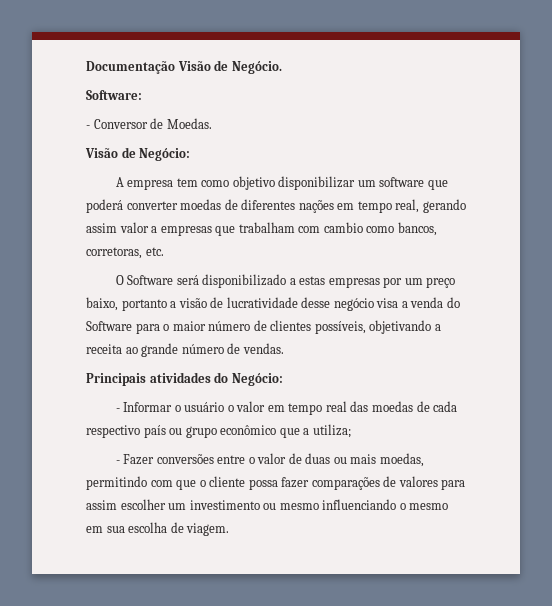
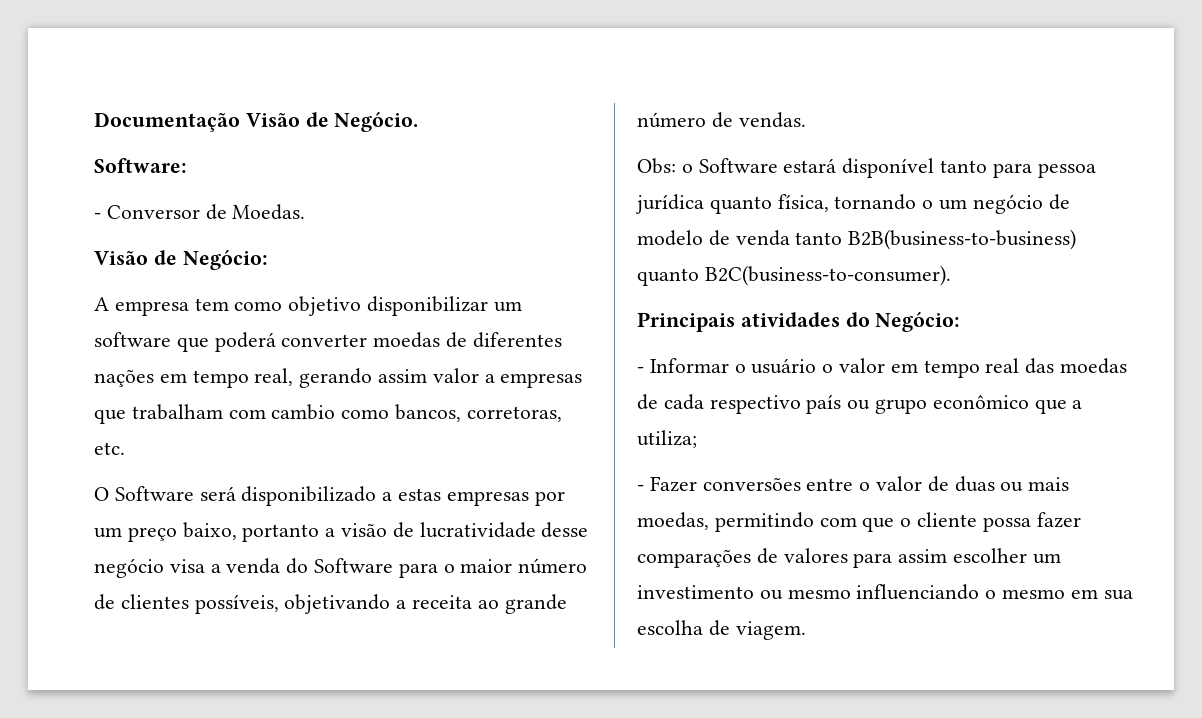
+ Obs: o Software estará disponível tanto para pessoa jurídica quanto física, tornando o um negócio de modelo de venda tanto B2B(business-to-business) quanto B2C(business-to-consumer).

